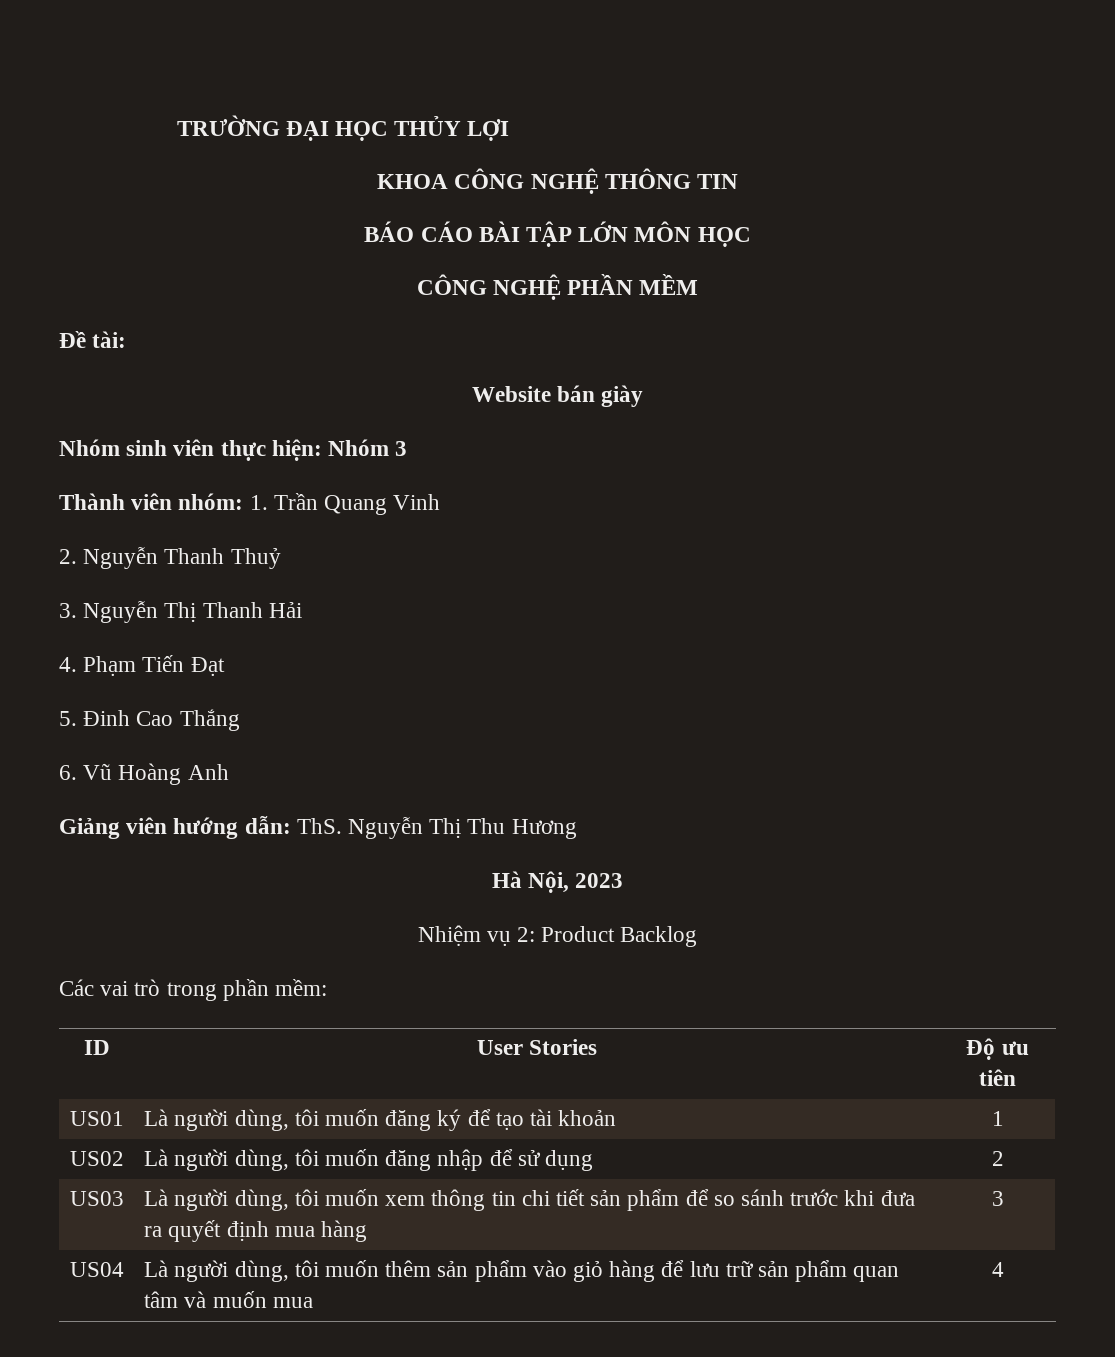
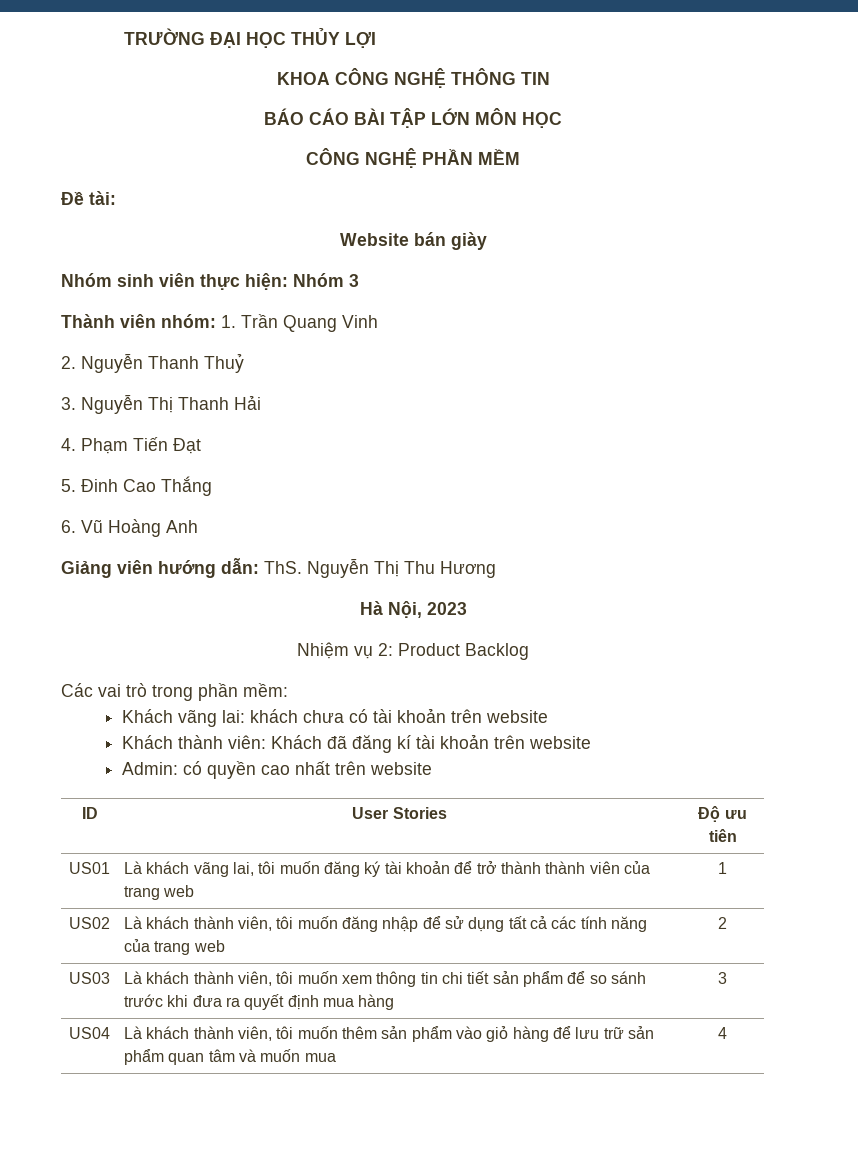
+ Khách vãng lai: khách chưa có tài khoản trên website
+ Khách thành viên: Khách đã đăng kí tài khoản trên website
+ Admin: có quyền cao nhất trên website
- US01 | Là người dùng, tôi muốn đăng ký để tạo tài khoản | 1
+ US01 | Là khách vãng lai, tôi muốn đăng ký tài khoản để trở thành thành viên của trang web | 1
- US02 | Là người dùng, tôi muốn đăng nhập để sử dụng | 2
+ US02 | Là khách thành viên, tôi muốn đăng nhập để sử dụng tất cả các tính năng của trang web | 2
- US03 | Là người dùng, tôi muốn xem thông tin chi tiết sản phẩm để so sánh trước khi đưa ra quyết định mua hàng | 3
+ US03 | Là khách thành viên, tôi muốn xem thông tin chi tiết sản phẩm để so sánh trước khi đưa ra quyết định mua hàng | 3
- US04 | Là người dùng, tôi muốn thêm sản phẩm vào giỏ hàng để lưu trữ sản phẩm quan tâm và muốn mua | 4
+ US04 | Là khách thành viên, tôi muốn thêm sản phẩm vào giỏ hàng để lưu trữ sản phẩm quan tâm và muốn mua | 4

